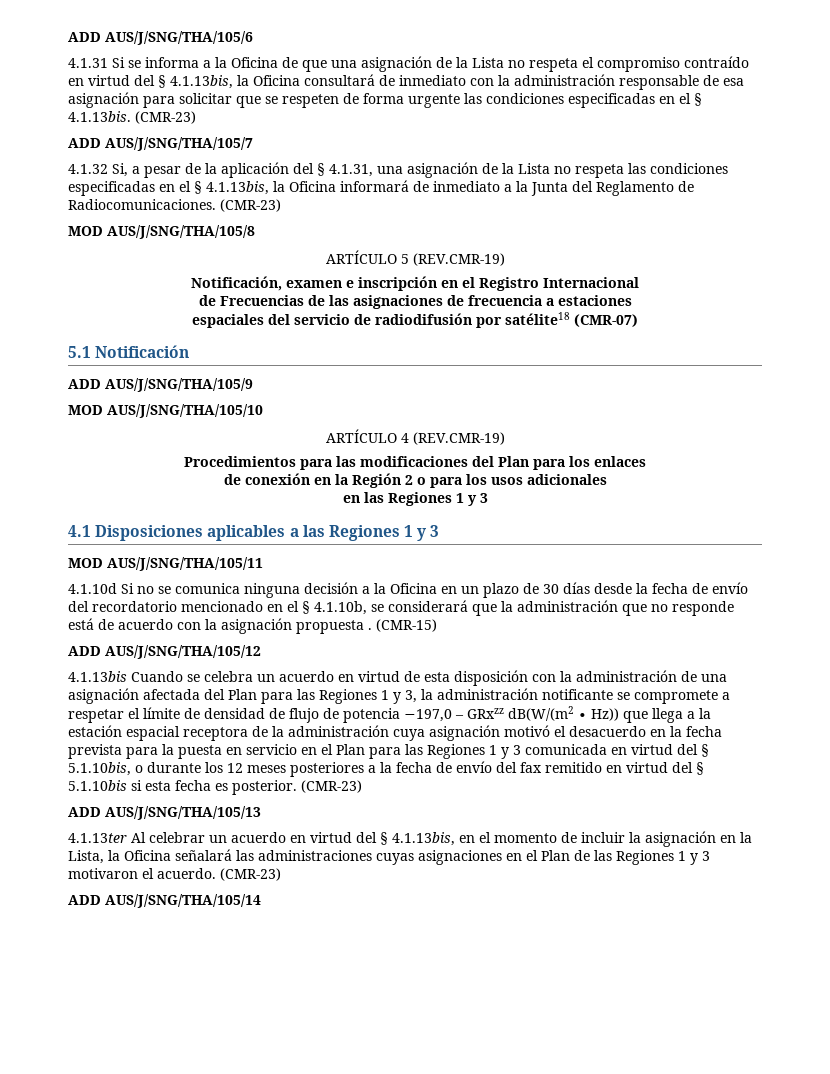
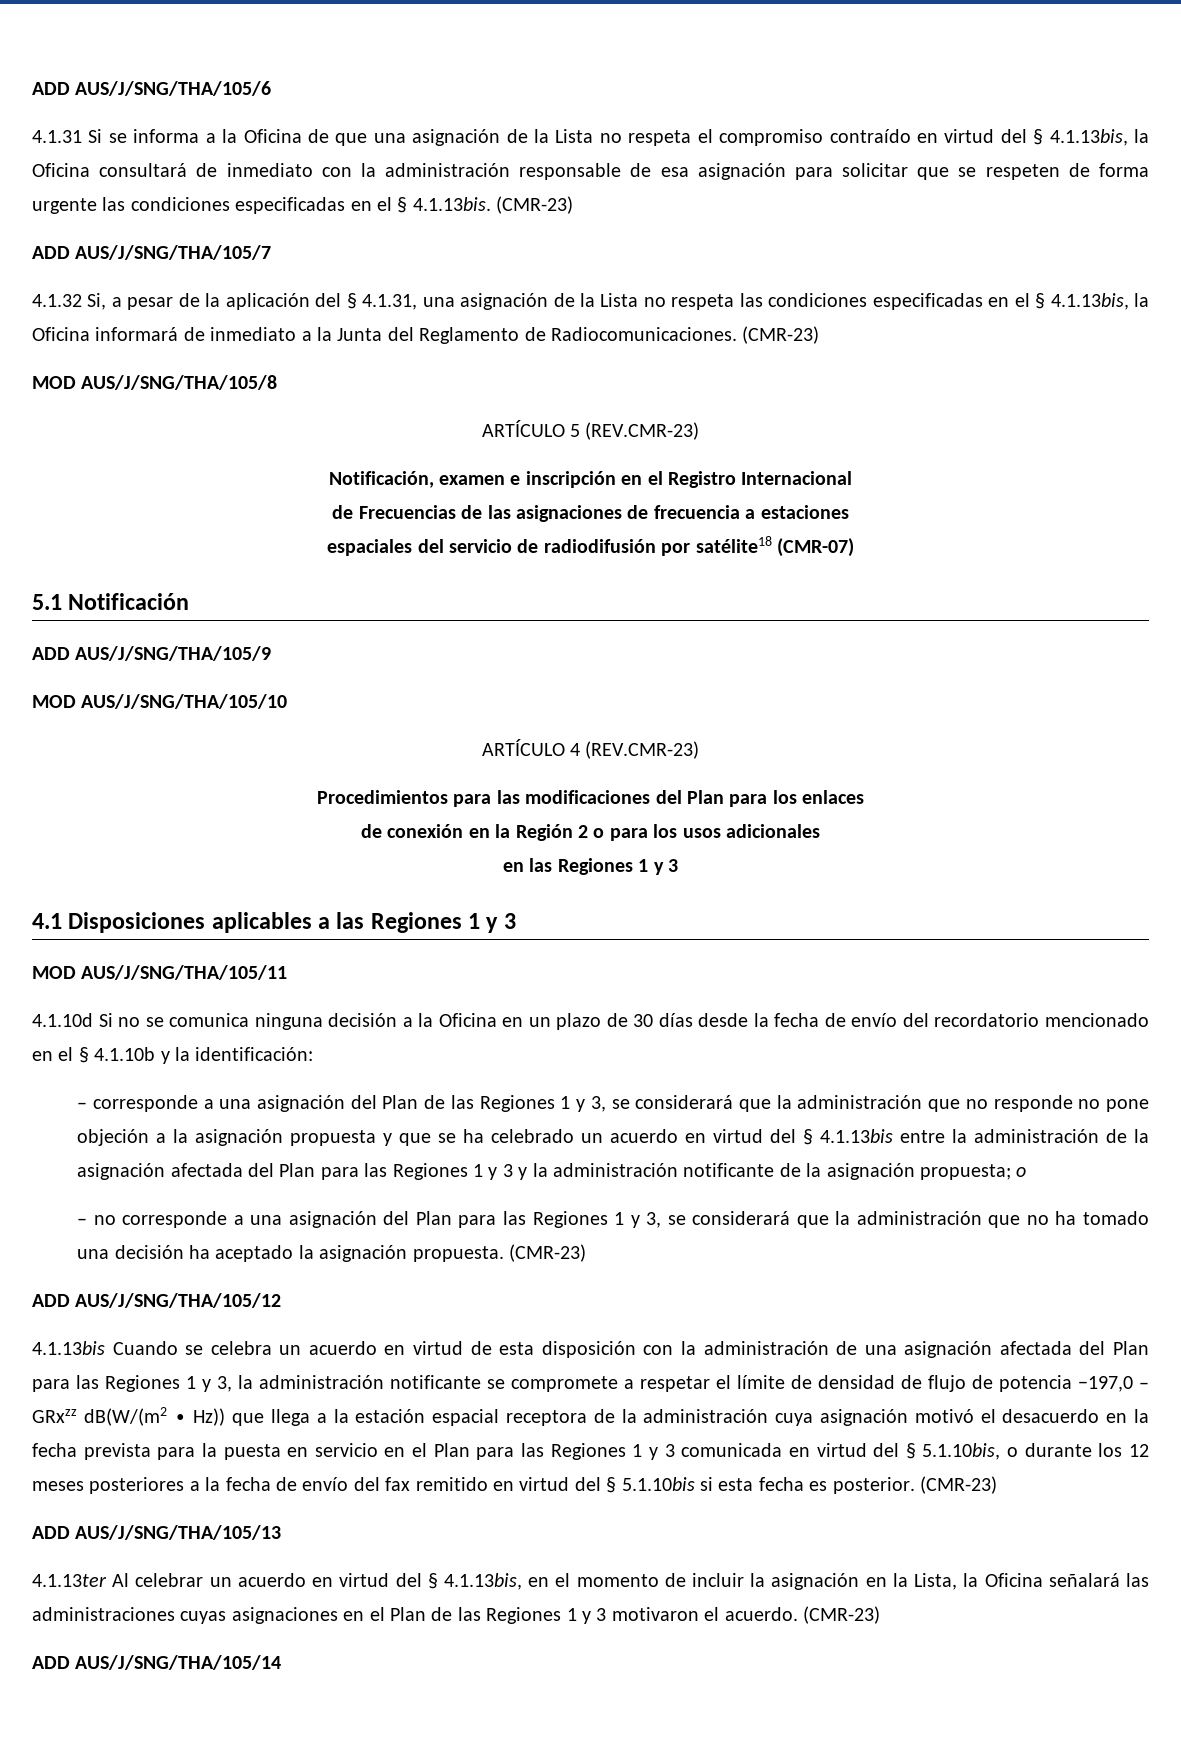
- ARTÍCULO 5 (REV.CMR-19)
+ ARTÍCULO 5 (REV.CMR-23)
- ARTÍCULO 4 (REV.CMR-19)
+ ARTÍCULO 4 (REV.CMR-23)
- 4.1.10d Si no se comunica ninguna decisión a la Oficina en un plazo de 30 días desde la fecha de envío del recordatorio mencionado en el § 4.1.10b, se considerará que la administración que no responde está de acuerdo con la asignación propuesta . (CMR-15)
+ 4.1.10d Si no se comunica ninguna decisión a la Oficina en un plazo de 30 días desde la fecha de envío del recordatorio mencionado en el § 4.1.10b y la identificación:
+ – corresponde a una asignación del Plan de las Regiones 1 y 3, se considerará que la administración que no responde no pone objeción a la asignación propuesta y que se ha celebrado un acuerdo en virtud del § 4.1.13bis entre la administración de la asignación afectada del Plan para las Regiones 1 y 3 y la administración notificante de la asignación propuesta; o
+ – no corresponde a una asignación del Plan para las Regiones 1 y 3, se considerará que la administración que no ha tomado una decisión ha aceptado la asignación propuesta. (CMR-23)

